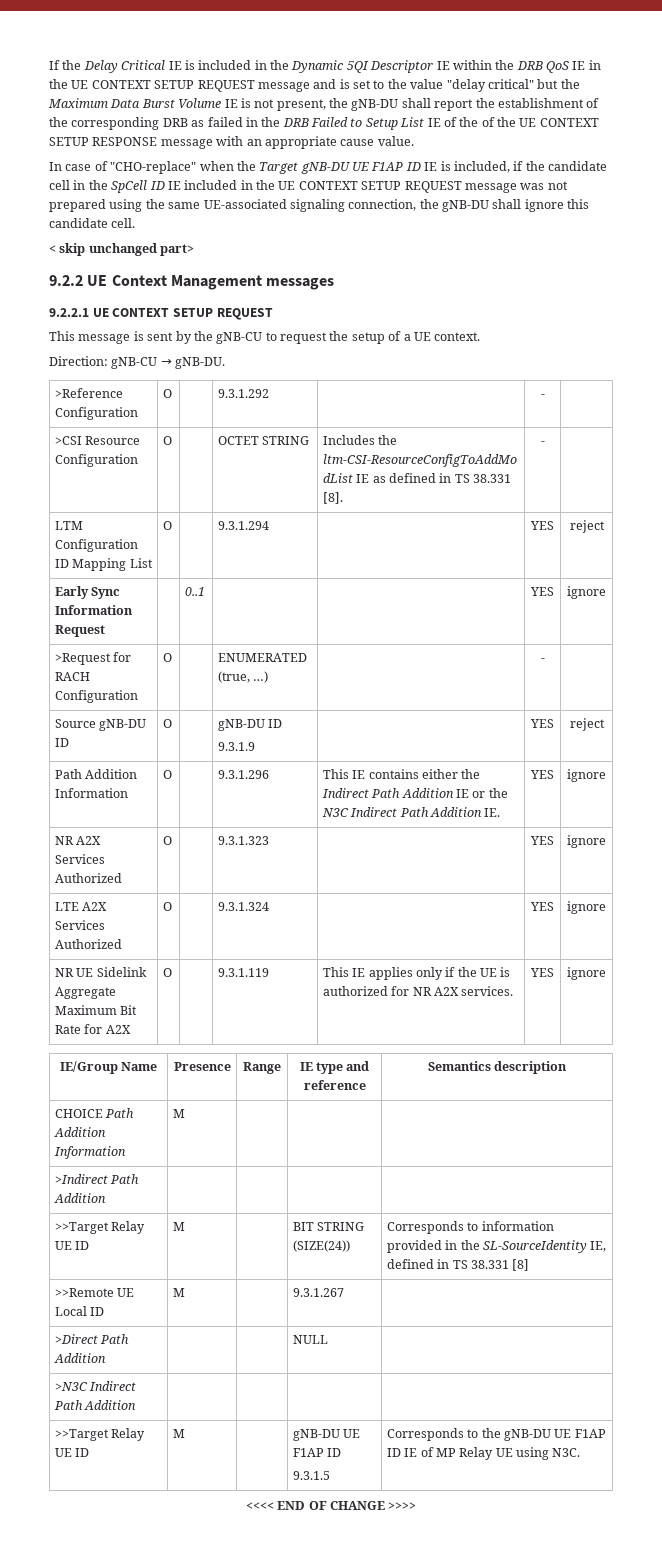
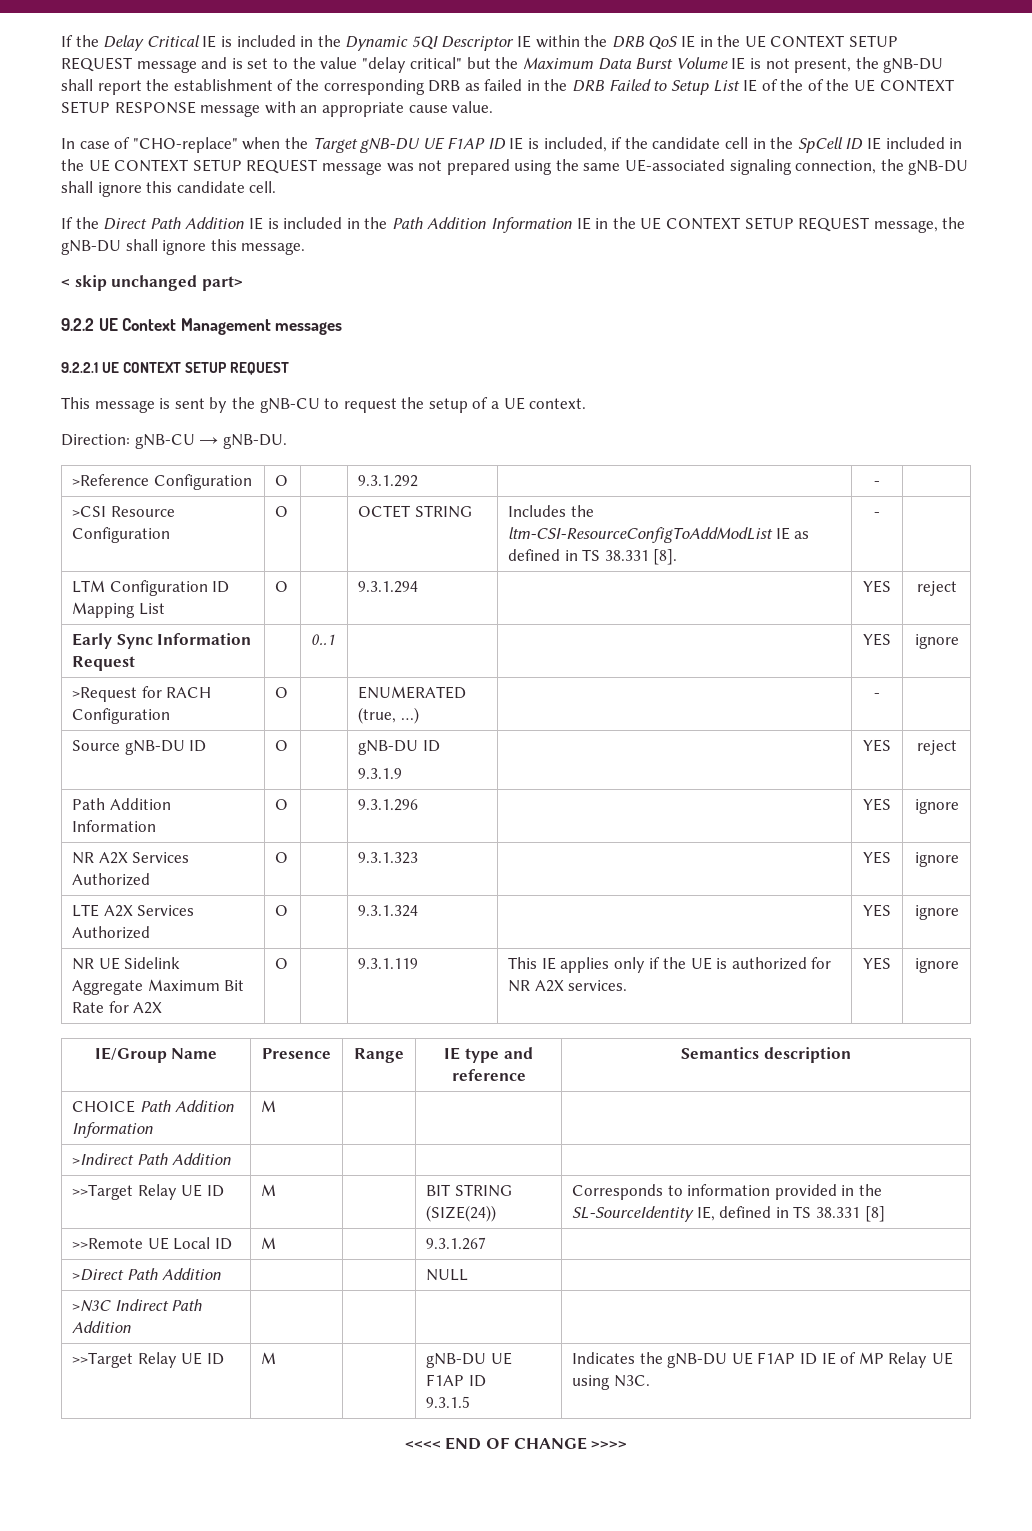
+ If the Direct Path Addition IE is included in the Path Addition Information IE in the UE CONTEXT SETUP REQUEST message, the gNB-DU shall ignore this message.
- Path Addition Information | O | | 9.3.1.296 | This IE contains either the Indirect Path Addition IE or the N3C Indirect Path Addition IE. | YES | ignore
+ Path Addition Information | O | | 9.3.1.296 | | YES | ignore
  >>Target Relay UE ID | M | | gNB-DU UE F1AP ID
- 9.3.1.5 | Corresponds to the gNB-DU UE F1AP ID IE of MP Relay UE using N3C.
+ 9.3.1.5 | Indicates the gNB-DU UE F1AP ID IE of MP Relay UE using N3C.

